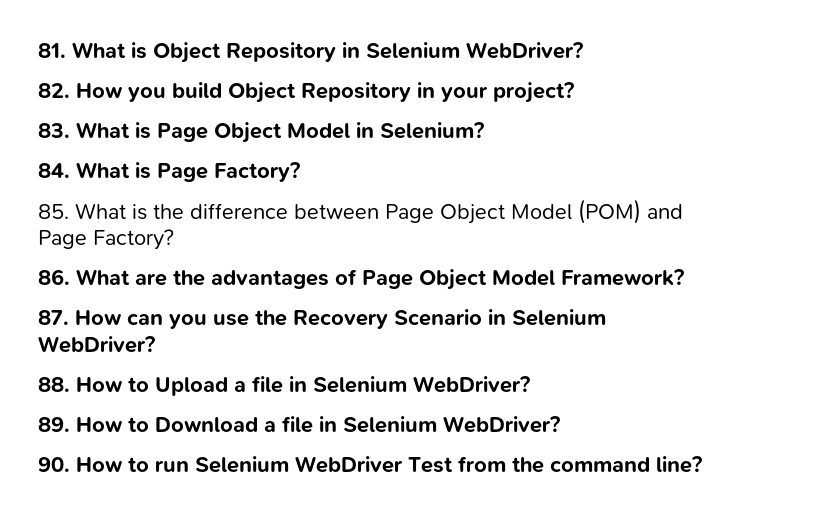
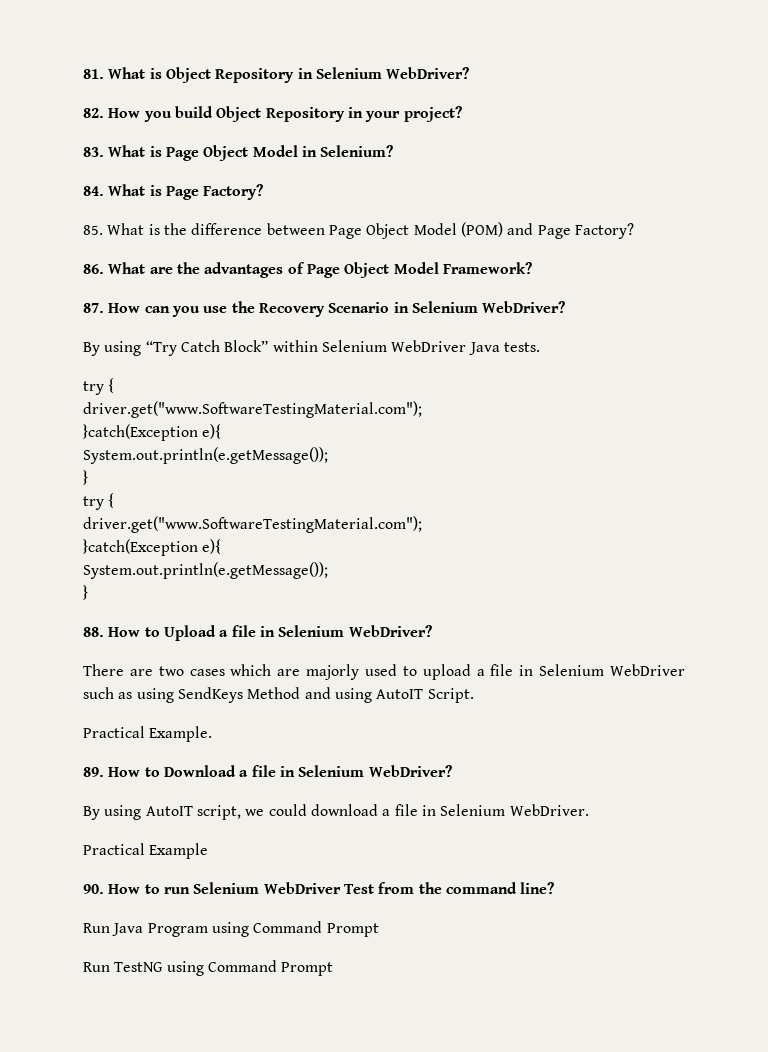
+ By using “Try Catch Block” within Selenium WebDriver Java tests.
+ try {
+ driver.get("www.SoftwareTestingMaterial.com");
+ }catch(Exception e){
+ System.out.println(e.getMessage());
+ }
+ try {
+ driver.get("www.SoftwareTestingMaterial.com");
+ }catch(Exception e){
+ System.out.println(e.getMessage());
+ }
+ There are two cases which are majorly used to upload a file in Selenium WebDriver such as using SendKeys Method and using AutoIT Script.
+ Practical Example.
+ By using AutoIT script, we could download a file in Selenium WebDriver.
+ Practical Example
+ Run Java Program using Command Prompt
+ Run TestNG using Command Prompt

